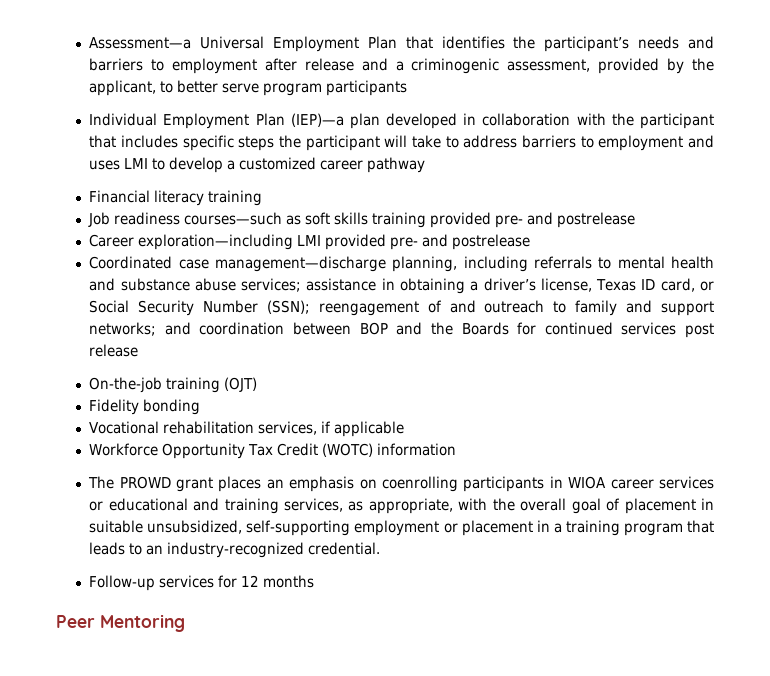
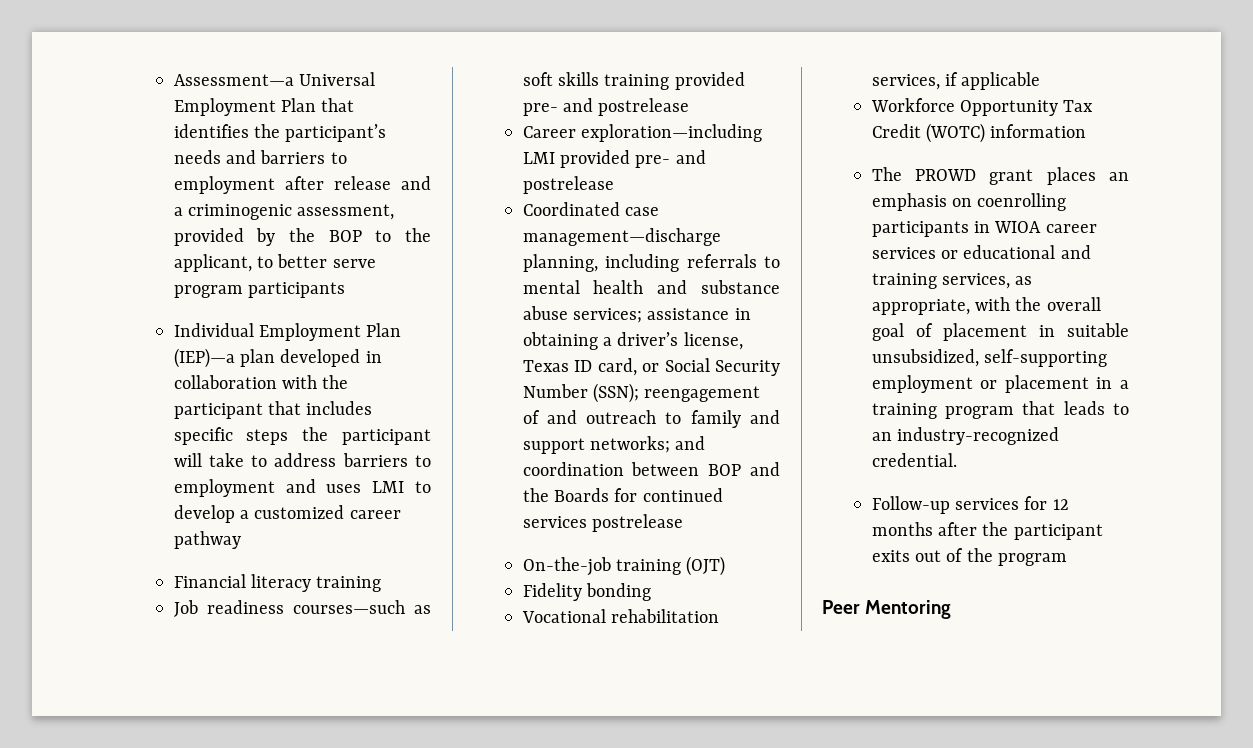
- Assessment—a Universal Employment Plan that identifies the participant’s needs and barriers to employment after release and a criminogenic assessment, provided by the applicant, to better serve program participants
+ Assessment—a Universal Employment Plan that identifies the participant’s needs and barriers to employment after release and a criminogenic assessment, provided by the BOP to the applicant, to better serve program participants
- Coordinated case management—discharge planning, including referrals to mental health and substance abuse services; assistance in obtaining a driver’s license, Texas ID card, or Social Security Number (SSN); reengagement of and outreach to family and support networks; and coordination between BOP and the Boards for continued services post release
+ Coordinated case management—discharge planning, including referrals to mental health and substance abuse services; assistance in obtaining a driver’s license, Texas ID card, or Social Security Number (SSN); reengagement of and outreach to family and support networks; and coordination between BOP and the Boards for continued services postrelease
- Follow-up services for 12 months
+ Follow-up services for 12 months after the participant exits out of the program

